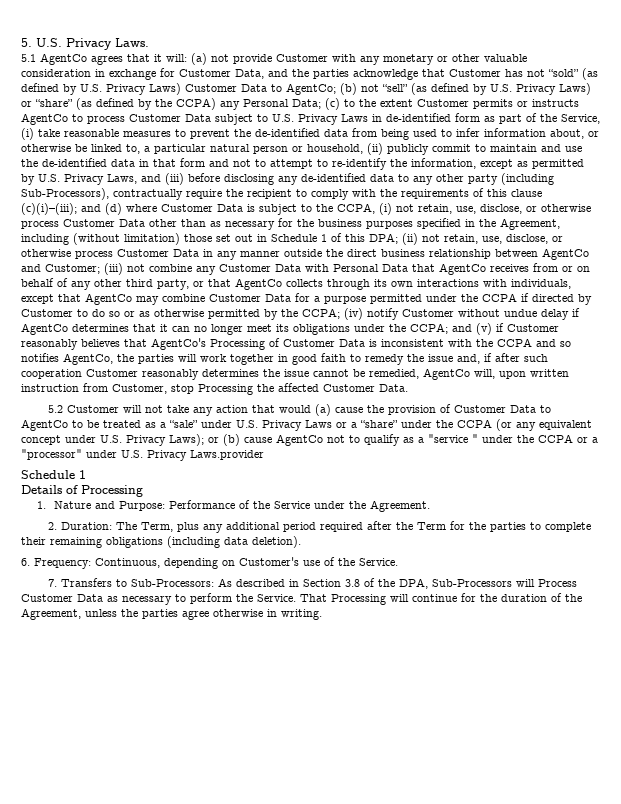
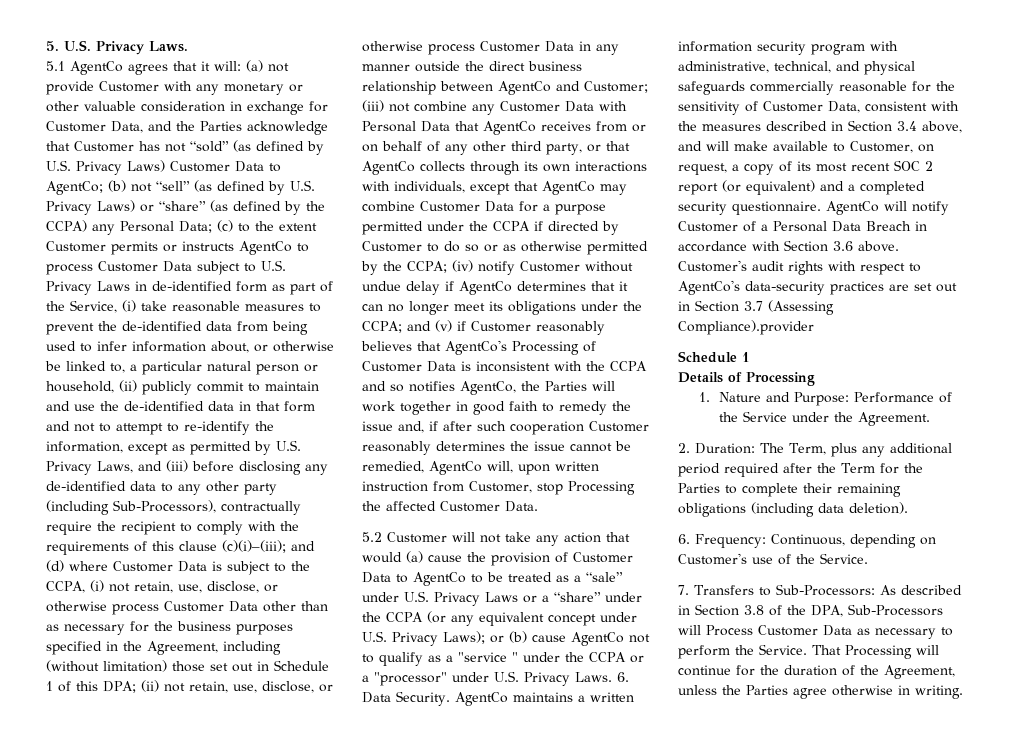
- (a) not provide Customer with any monetary or other valuable consideration in exchange for Customer Data, and the parties acknowledge that Customer has not “sold” (as defined by U.S. Privacy Laws) Customer Data to AgentCo;
+ (a) not provide Customer with any monetary or other valuable consideration in exchange for Customer Data, and the Parties acknowledge that Customer has not “sold” (as defined by U.S. Privacy Laws) Customer Data to AgentCo;
- and (v) if Customer reasonably believes that AgentCo's Processing of Customer Data is inconsistent with the CCPA and so notifies AgentCo, the parties will work together in good faith to remedy the issue and, if after such cooperation Customer reasonably determines the issue cannot be remedied, AgentCo will, upon written instruction from Customer, stop Processing the affected Customer Data.
+ and (v) if Customer reasonably believes that AgentCo's Processing of Customer Data is inconsistent with the CCPA and so notifies AgentCo, the Parties will work together in good faith to remedy the issue and, if after such cooperation Customer reasonably determines the issue cannot be remedied, AgentCo will, upon written instruction from Customer, stop Processing the affected Customer Data.
- or (b) cause AgentCo not to qualify as a "service " under the CCPA or a "processor" under U.S. Privacy Laws.provider
+ or (b) cause AgentCo not to qualify as a "service " under the CCPA or a "processor" under U.S. Privacy Laws. 6. Data Security. AgentCo maintains a written information security program with administrative, technical, and physical safeguards commercially reasonable for the sensitivity of Customer Data, consistent with the measures described in Section 3.4 above, and will make available to Customer, on request, a copy of its most recent SOC 2 report (or equivalent) and a completed security questionnaire. AgentCo will notify Customer of a Personal Data Breach in accordance with Section 3.6 above. Customer's audit rights with respect to AgentCo's data-security practices are set out in Section 3.7 (Assessing Compliance).provider
- 2. Duration: The Term, plus any additional period required after the Term for the parties to complete their remaining obligations (including data deletion).
+ 2. Duration: The Term, plus any additional period required after the Term for the Parties to complete their remaining obligations (including data deletion).
- That Processing will continue for the duration of the Agreement, unless the parties agree otherwise in writing.
+ That Processing will continue for the duration of the Agreement, unless the Parties agree otherwise in writing.

